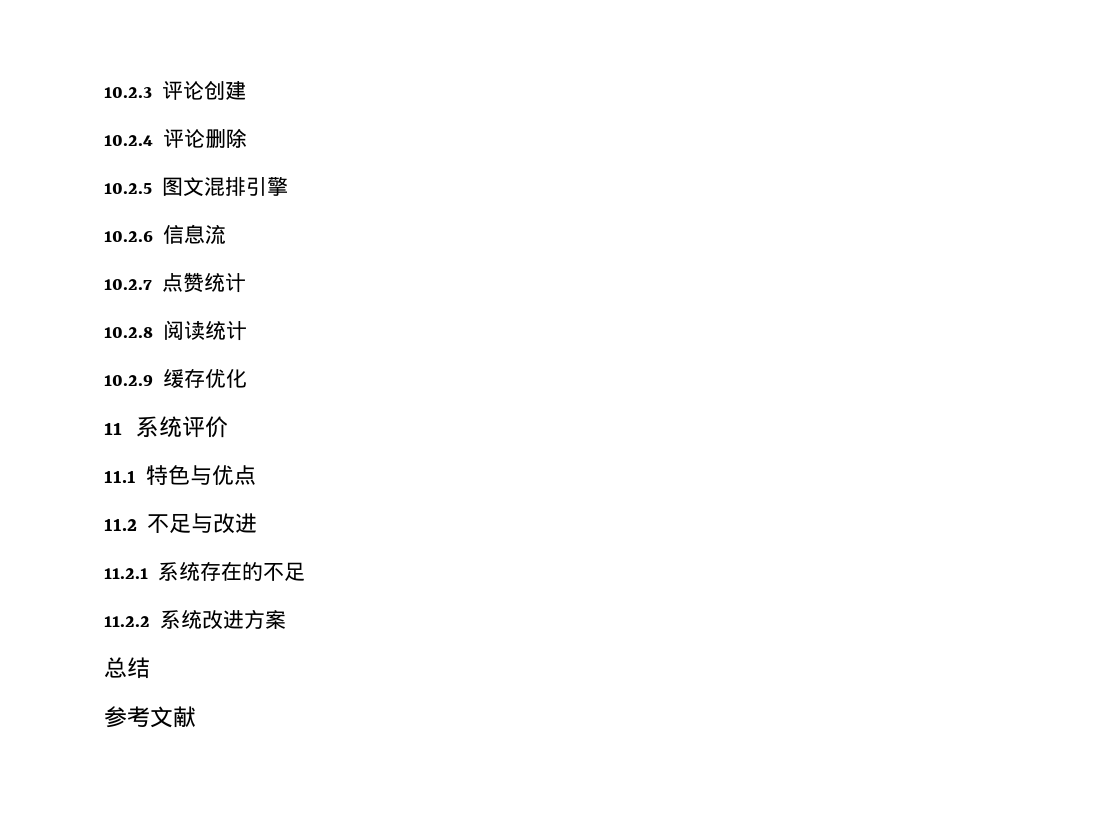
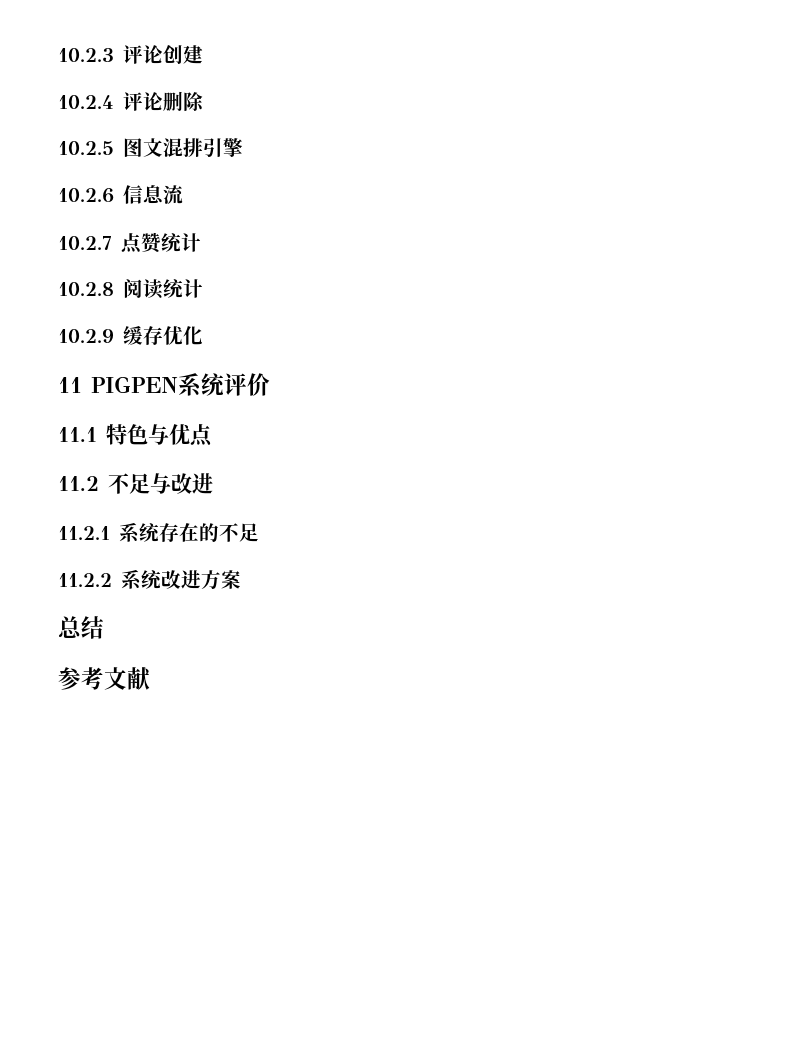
- 11系统评价
+ 11 PIGPEN系统评价

